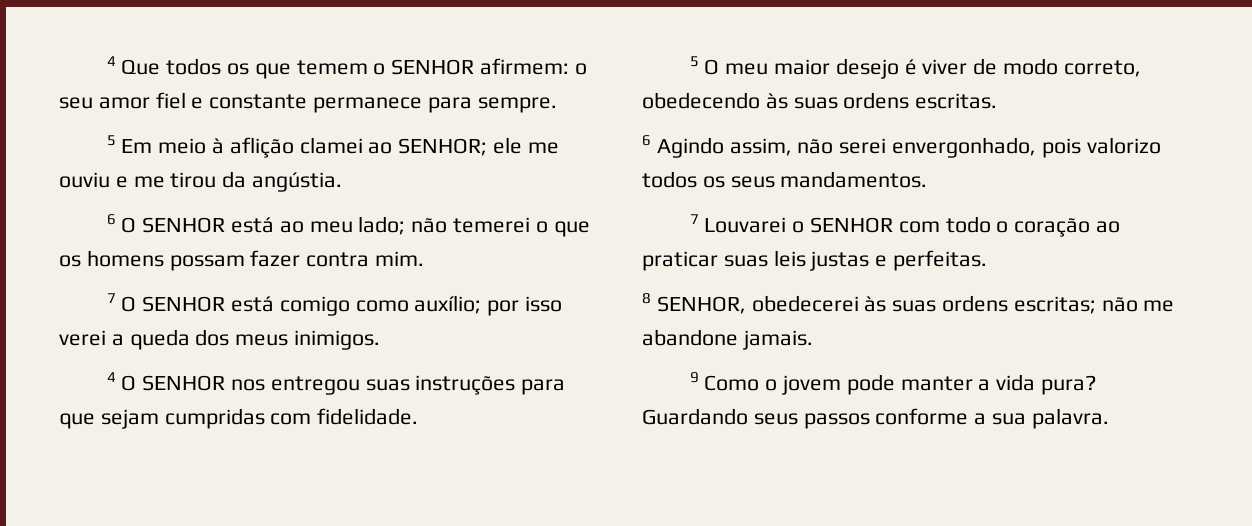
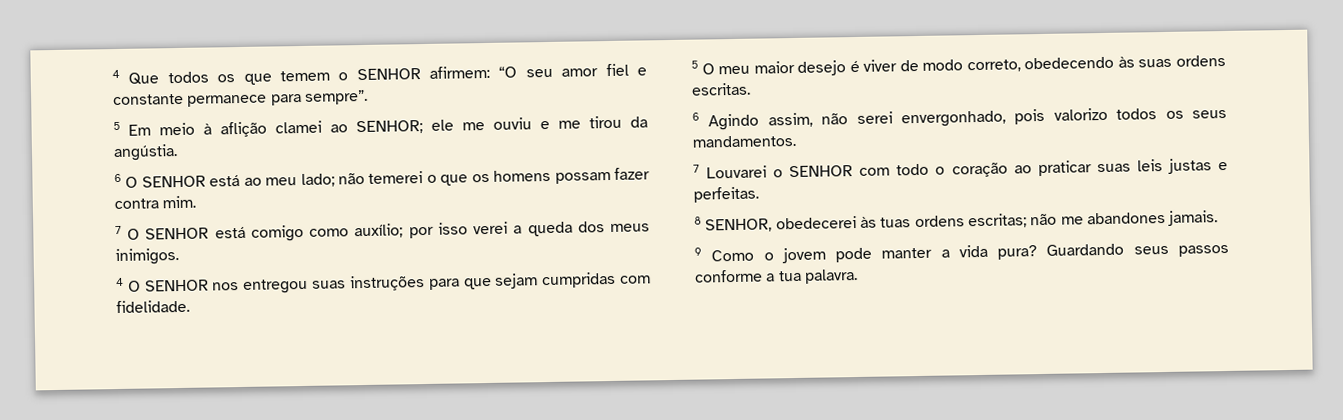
- 4 Que todos os que temem o SENHOR afirmem: o seu amor fiel e constante permanece para sempre.
+ 4 Que todos os que temem o SENHOR afirmem: “O seu amor fiel e constante permanece para sempre”.
- 8 SENHOR, obedecerei às suas ordens escritas; não me abandone jamais.
+ 8 SENHOR, obedecerei às tuas ordens escritas; não me abandones jamais.
- Guardando seus passos conforme a sua palavra.
+ Guardando seus passos conforme a tua palavra.

